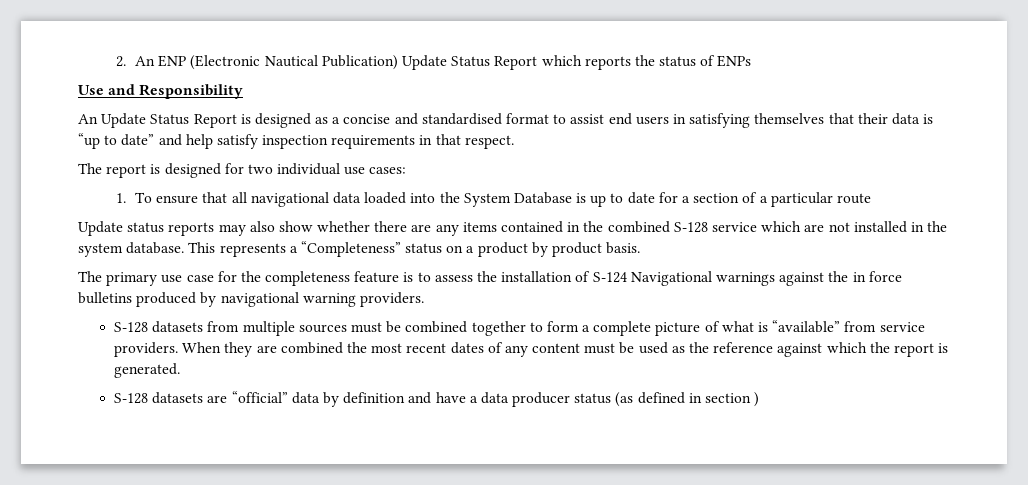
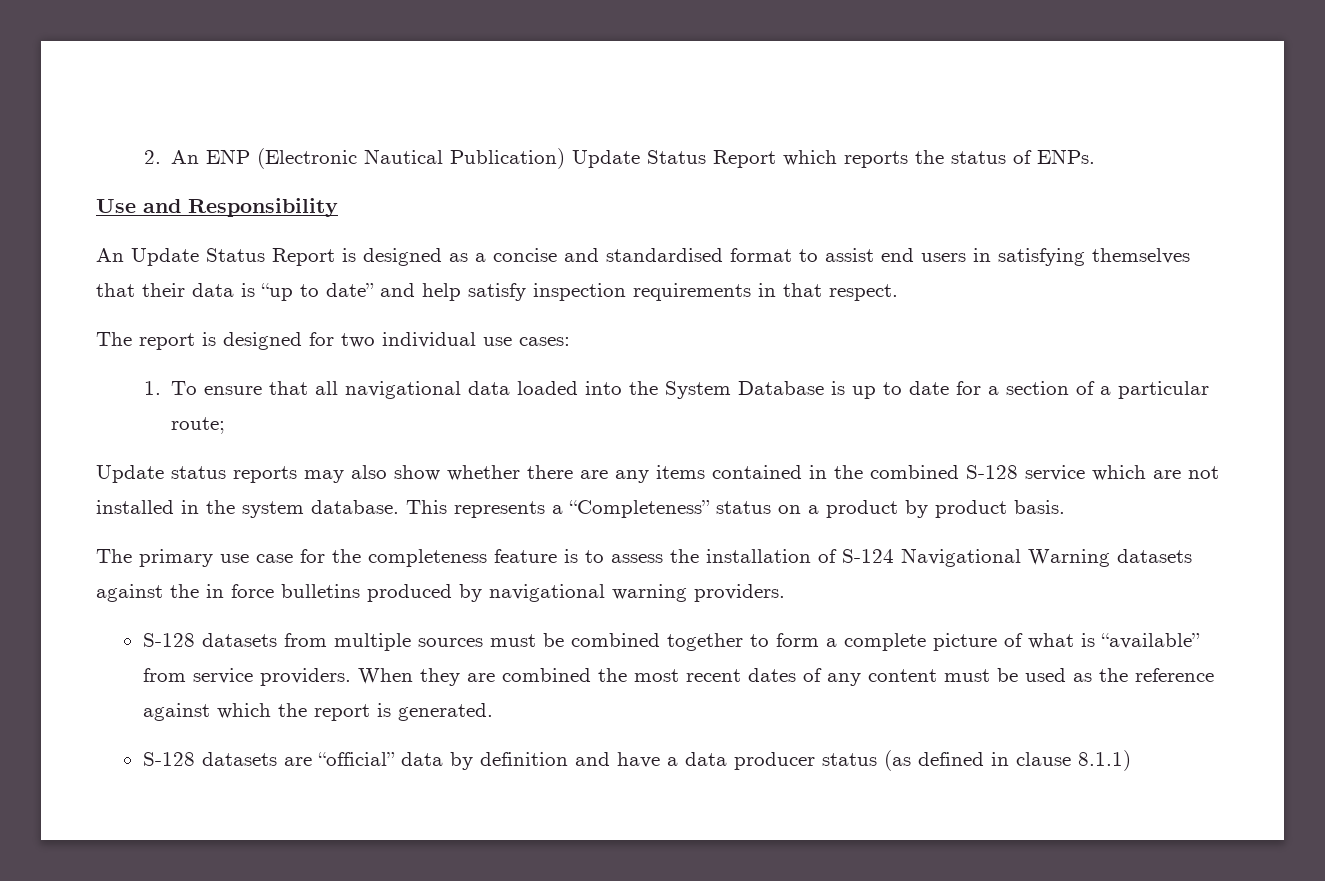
- 2. An ENP (Electronic Nautical Publication) Update Status Report which reports the status of ENPs
+ 2. An ENP (Electronic Nautical Publication) Update Status Report which reports the status of ENPs.
- 1. To ensure that all navigational data loaded into the System Database is up to date for a section of a particular route
+ 1. To ensure that all navigational data loaded into the System Database is up to date for a section of a particular route;
- The primary use case for the completeness feature is to assess the installation of S-124 Navigational warnings against the in force bulletins produced by navigational warning providers.
+ The primary use case for the completeness feature is to assess the installation of S-124 Navigational Warning datasets against the in force bulletins produced by navigational warning providers.
- S-128 datasets are “official” data by definition and have a data producer status (as defined in section )
+ S-128 datasets are “official” data by definition and have a data producer status (as defined in clause 8.1.1)

